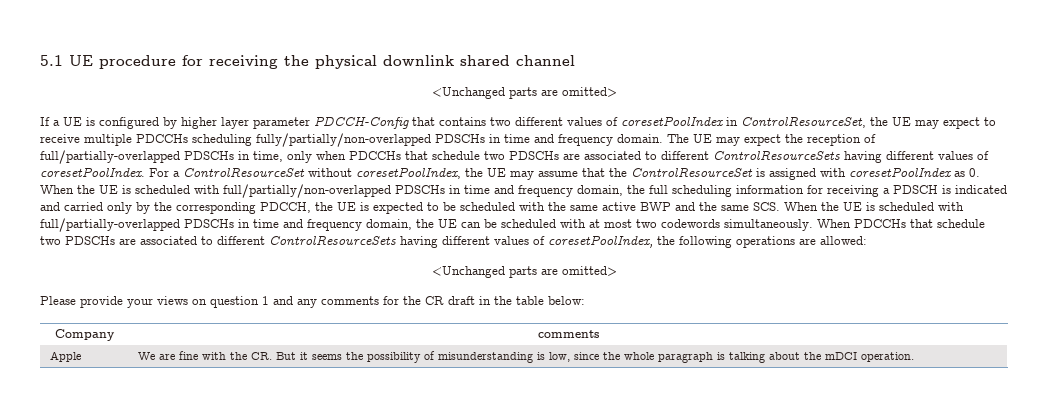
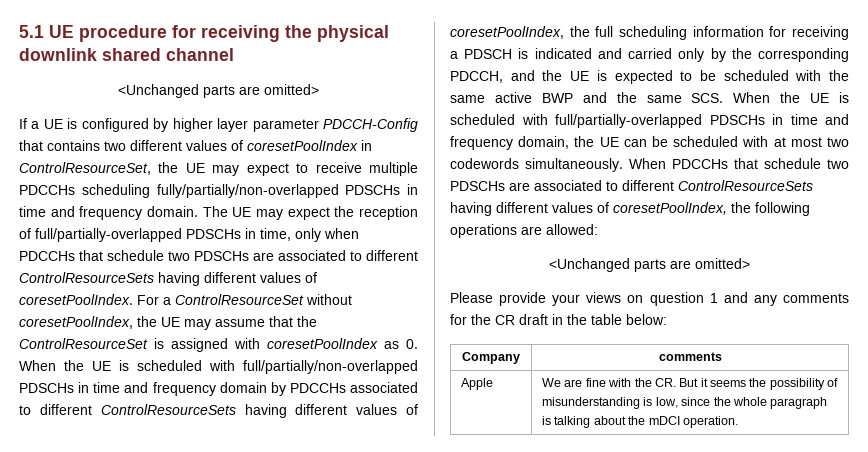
- For a ControlResourceSet without coresetPoolIndex, the UE may assume that the ControlResourceSet is assigned with coresetPoolIndex as 0. When the UE is scheduled with full/partially/non-overlapped PDSCHs in time and frequency domain, the full scheduling information for receiving a PDSCH is indicated and carried only by the corresponding PDCCH, the UE is expected to be scheduled with the same active BWP and the same SCS. When the UE is scheduled with full/partially-overlapped PDSCHs in time and frequency domain, the UE can be scheduled with at most two codewords simultaneously.
+ For a ControlResourceSet without coresetPoolIndex, the UE may assume that the ControlResourceSet is assigned with coresetPoolIndex as 0. When the UE is scheduled with full/partially/non-overlapped PDSCHs in time and frequency domain by PDCCHs associated to different ControlResourceSets having different values of coresetPoolIndex, the full scheduling information for receiving a PDSCH is indicated and carried only by the corresponding PDCCH, and the UE is expected to be scheduled with the same active BWP and the same SCS. When the UE is scheduled with full/partially-overlapped PDSCHs in time and frequency domain, the UE can be scheduled with at most two codewords simultaneously.

